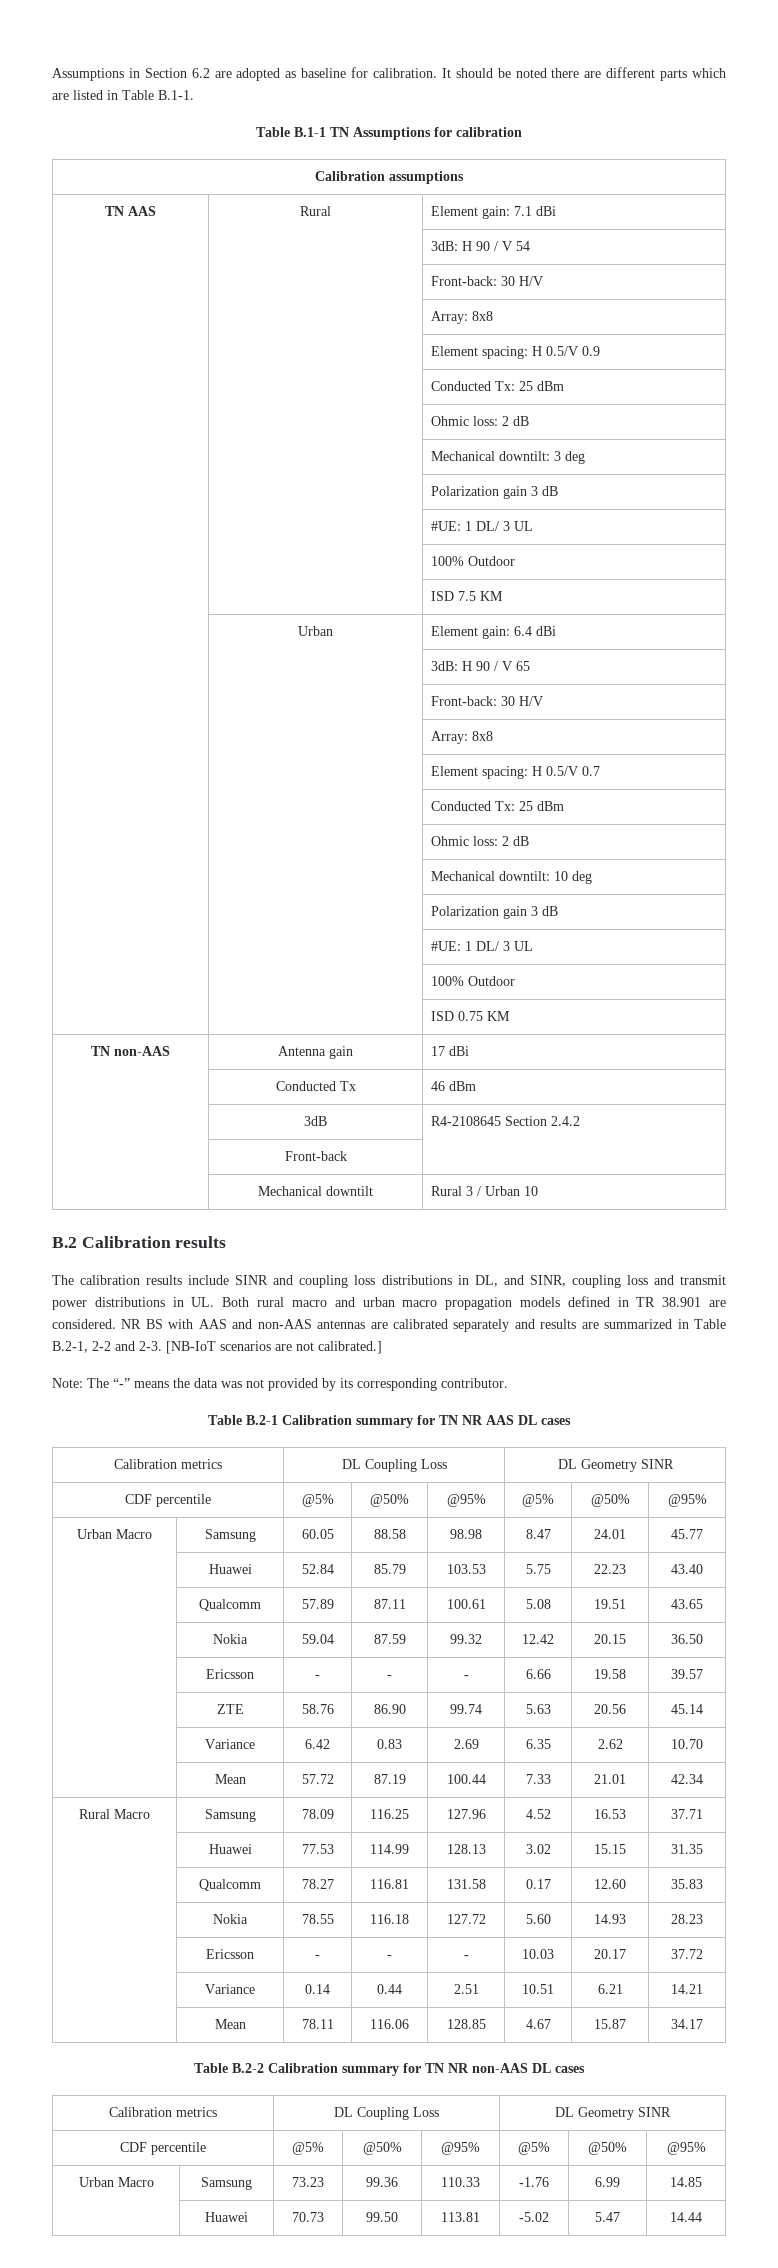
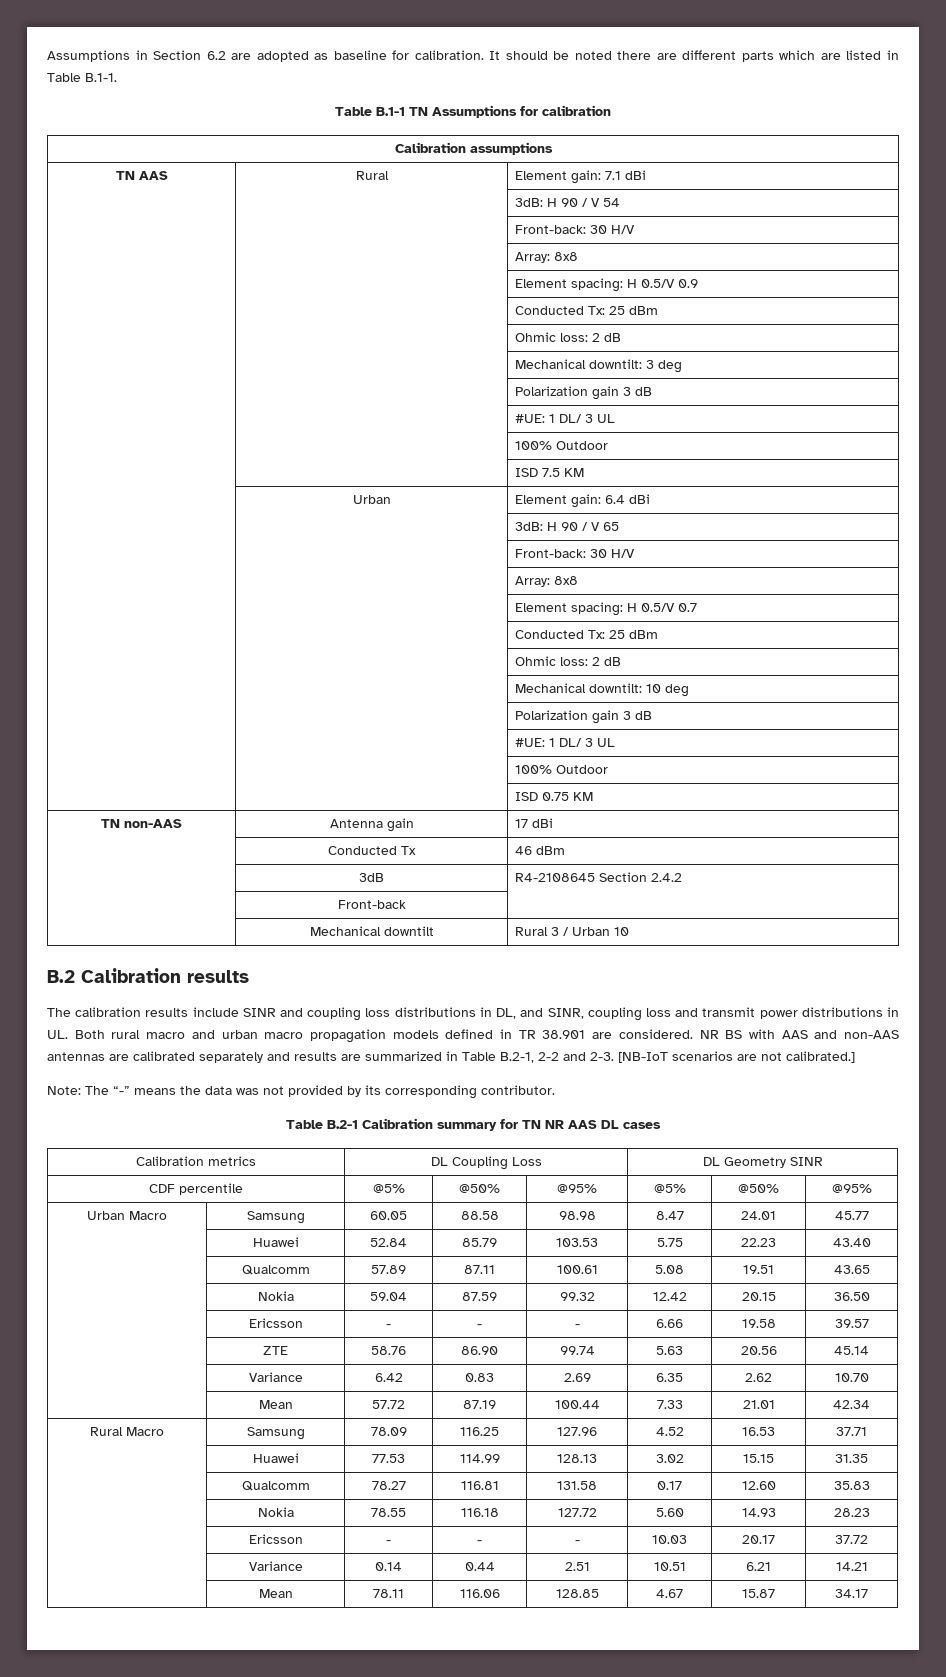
- Table B.2-2 Calibration summary for TN NR non-AAS DL cases
- Calibration metrics | DL Coupling Loss | DL Geometry SINR
- CDF percentile | @5% | @50% | @95% | @5% | @50% | @95%
- Urban Macro | Samsung | 73.23 | 99.36 | 110.33 | -1.76 | 6.99 | 14.85
- | Huawei | 70.73 | 99.50 | 113.81 | -5.02 | 5.47 | 14.44

